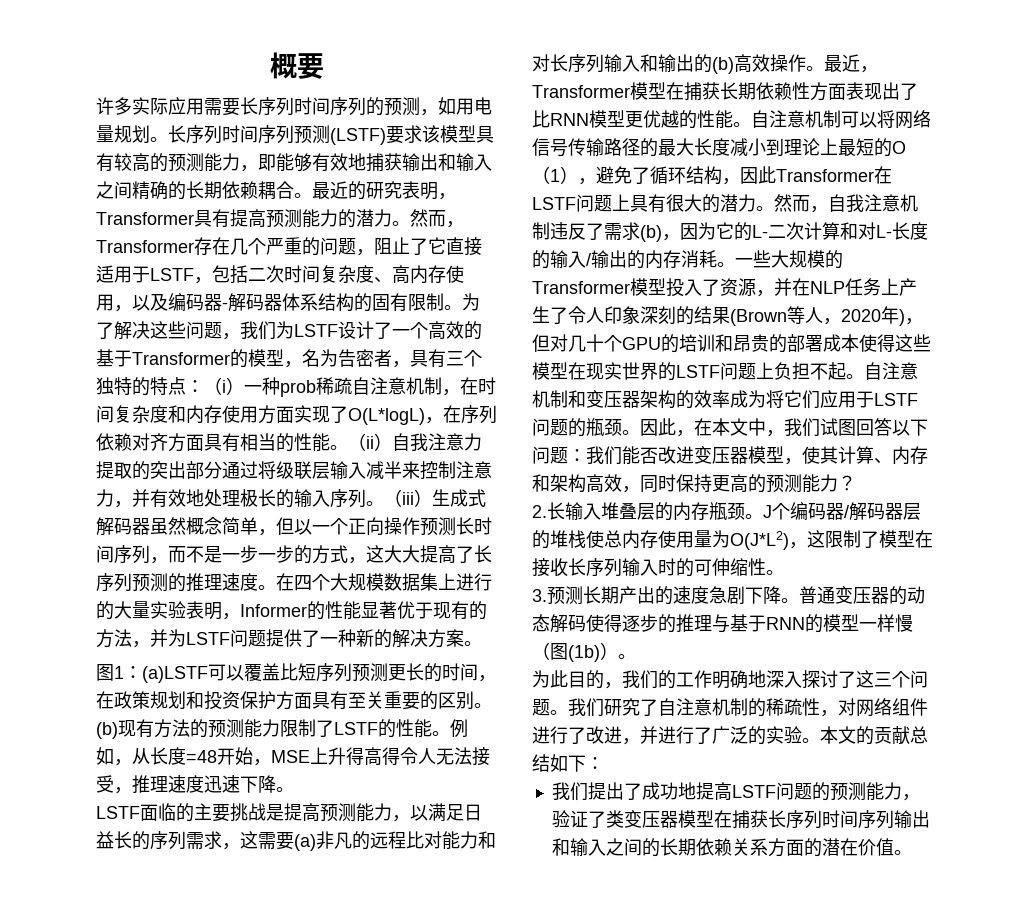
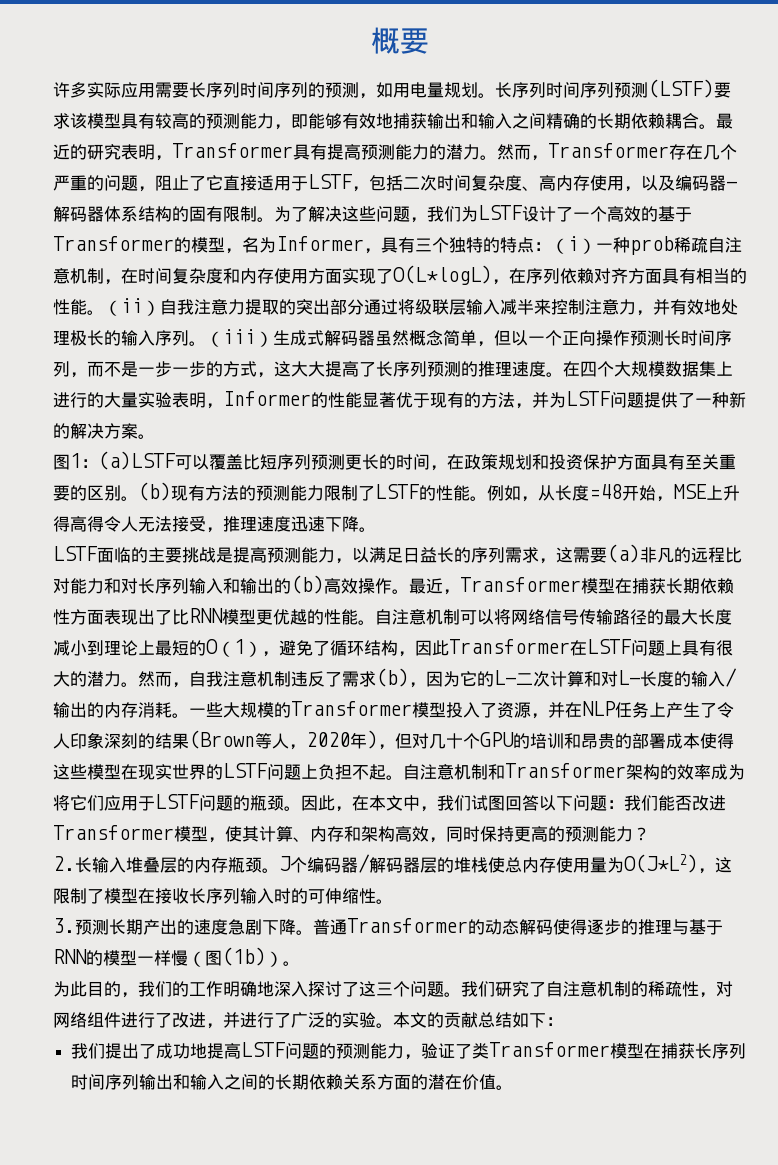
- 为了解决这些问题，我们为LSTF设计了一个高效的基于Transformer的模型，名为告密者，具有三个独特的特点：（i）一种prob稀疏自注意机制，在时间复杂度和内存使用方面实现了O(L*logL)，在序列依赖对齐方面具有相当的性能。
+ 为了解决这些问题，我们为LSTF设计了一个高效的基于Transformer的模型，名为Informer，具有三个独特的特点：（i）一种prob稀疏自注意机制，在时间复杂度和内存使用方面实现了O(L*logL)，在序列依赖对齐方面具有相当的性能。
- 自注意机制和变压器架构的效率成为将它们应用于LSTF问题的瓶颈。
+ 自注意机制和Transformer架构的效率成为将它们应用于LSTF问题的瓶颈。
- 因此，在本文中，我们试图回答以下问题：我们能否改进变压器模型，使其计算、内存和架构高效，同时保持更高的预测能力？
+ 因此，在本文中，我们试图回答以下问题：我们能否改进Transformer模型，使其计算、内存和架构高效，同时保持更高的预测能力？
- 普通变压器的动态解码使得逐步的推理与基于RNN的模型一样慢（图(1b)）。
+ 普通Transformer的动态解码使得逐步的推理与基于RNN的模型一样慢（图(1b)）。
- 我们提出了成功地提高LSTF问题的预测能力，验证了类变压器模型在捕获长序列时间序列输出和输入之间的长期依赖关系方面的潜在价值。
+ 我们提出了成功地提高LSTF问题的预测能力，验证了类Transformer模型在捕获长序列时间序列输出和输入之间的长期依赖关系方面的潜在价值。

